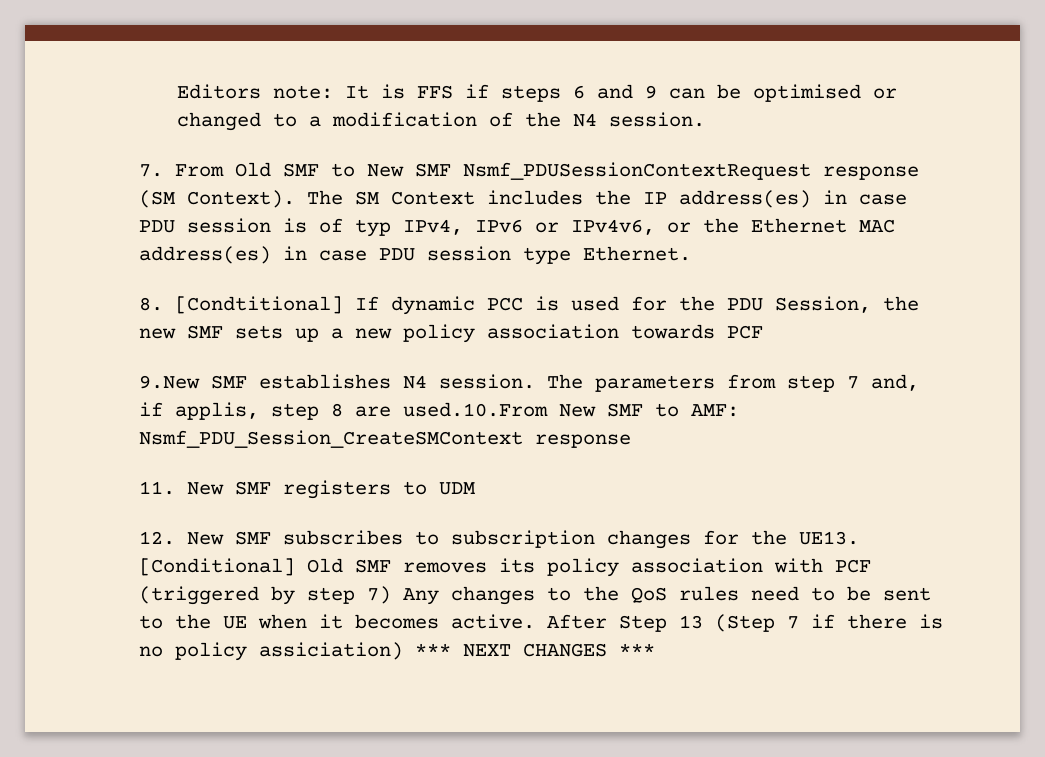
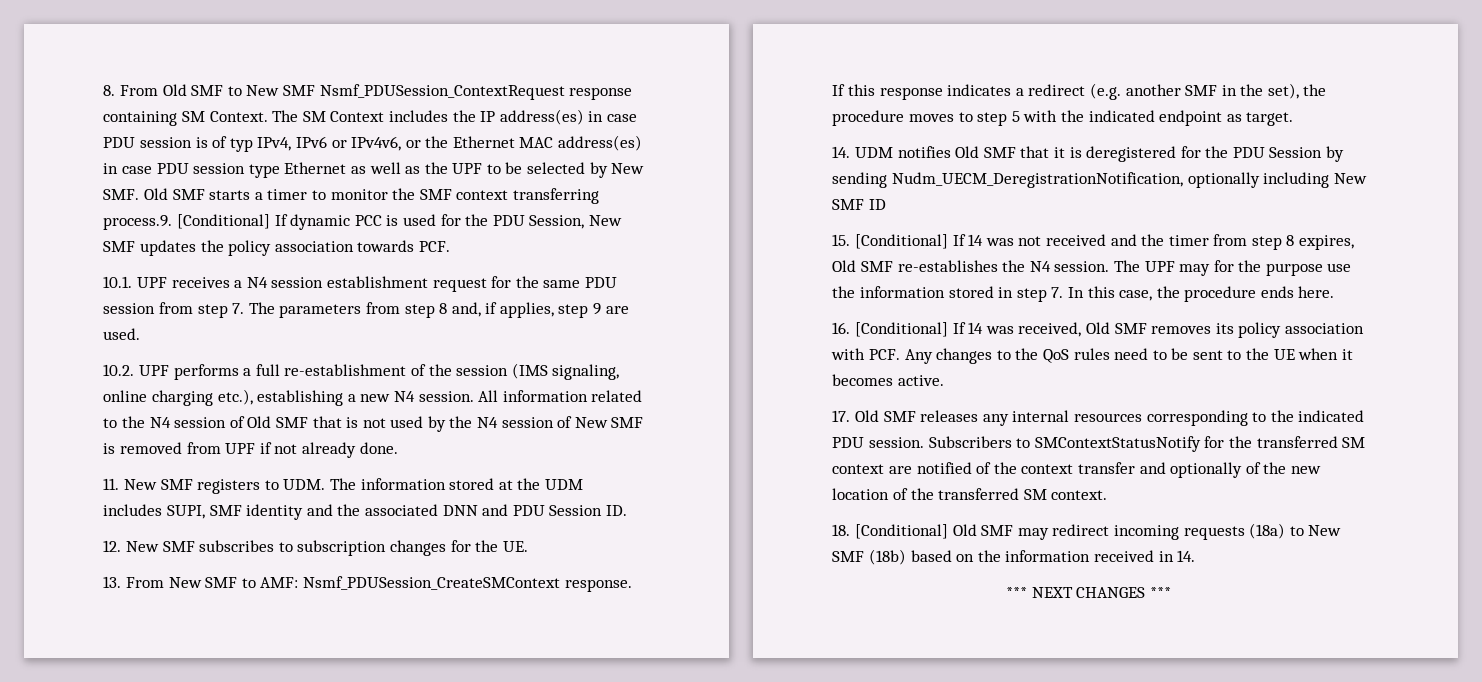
- Editors note: It is FFS if steps 6 and 9 can be optimised or changed to a modification of the N4 session.
- 7. From Old SMF to New SMF Nsmf_PDUSessionContextRequest response (SM Context).
+ 8. From Old SMF to New SMF Nsmf_PDUSession_ContextRequest response containing SM Context.
- The SM Context includes the IP address(es) in case PDU session is of typ IPv4, IPv6 or IPv4v6, or the Ethernet MAC address(es) in case PDU session type Ethernet.
- 8. [Condtitional] If dynamic PCC is used for the PDU Session, the new SMF sets up a new policy association towards PCF
- 9.New SMF establishes N4 session. The parameters from step 7 and, if applis, step 8 are used.10.From New SMF to AMF: Nsmf_PDU_Session_CreateSMContext response
+ The SM Context includes the IP address(es) in case PDU session is of typ IPv4, IPv6 or IPv4v6, or the Ethernet MAC address(es) in case PDU session type Ethernet as well as the UPF to be selected by New SMF. Old SMF starts a timer to monitor the SMF context transferring process.9. [Conditional] If dynamic PCC is used for the PDU Session, New SMF updates the policy association towards PCF.
+ 10.1. UPF receives a N4 session establishment request for the same PDU session from step 7. The parameters from step 8 and, if applies, step 9 are used.
+ 10.2. UPF performs a full re-establishment of the session (IMS signaling, online charging etc.), establishing a new N4 session. All information related to the N4 session of Old SMF that is not used by the N4 session of New SMF is removed from UPF if not already done.
- 11. New SMF registers to UDM
+ 11. New SMF registers to UDM. The information stored at the UDM includes SUPI, SMF identity and the associated DNN and PDU Session ID.
- 12. New SMF subscribes to subscription changes for the UE13. [Conditional] Old SMF removes its policy association with PCF (triggered by step 7) Any changes to the QoS rules need to be sent to the UE when it becomes active. After Step 13 (Step 7 if there is no policy assiciation) *** NEXT CHANGES ***
+ 12. New SMF subscribes to subscription changes for the UE.
+ 13. From New SMF to AMF: Nsmf_PDUSession_CreateSMContext response. If this response indicates a redirect (e.g. another SMF in the set), the procedure moves to step 5 with the indicated endpoint as target.
+ 14. UDM notifies Old SMF that it is deregistered for the PDU Session by sending Nudm_UECM_DeregistrationNotification, optionally including New SMF ID
+ 15. [Conditional] If 14 was not received and the timer from step 8 expires, Old SMF re-establishes the N4 session. The UPF may for the purpose use the information stored in step 7. In this case, the procedure ends here.
+ 16. [Conditional] If 14 was received, Old SMF removes its policy association with PCF. Any changes to the QoS rules need to be sent to the UE when it becomes active.
+ 17. Old SMF releases any internal resources corresponding to the indicated PDU session. Subscribers to SMContextStatusNotify for the transferred SM context are notified of the context transfer and optionally of the new location of the transferred SM context.
+ 18. [Conditional] Old SMF may redirect incoming requests (18a) to New SMF (18b) based on the information received in 14.
+ *** NEXT CHANGES ***

